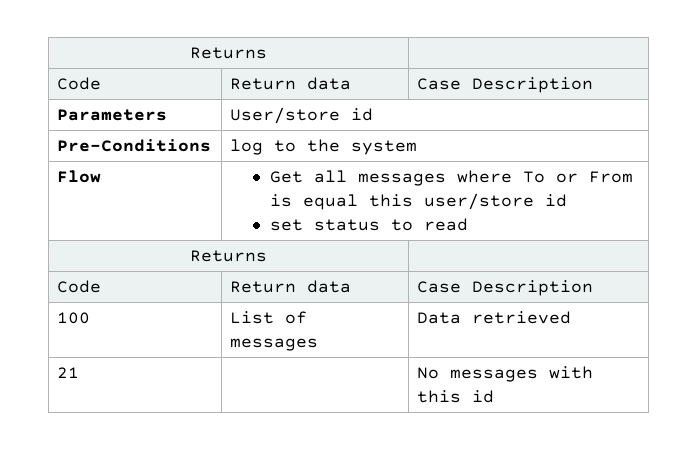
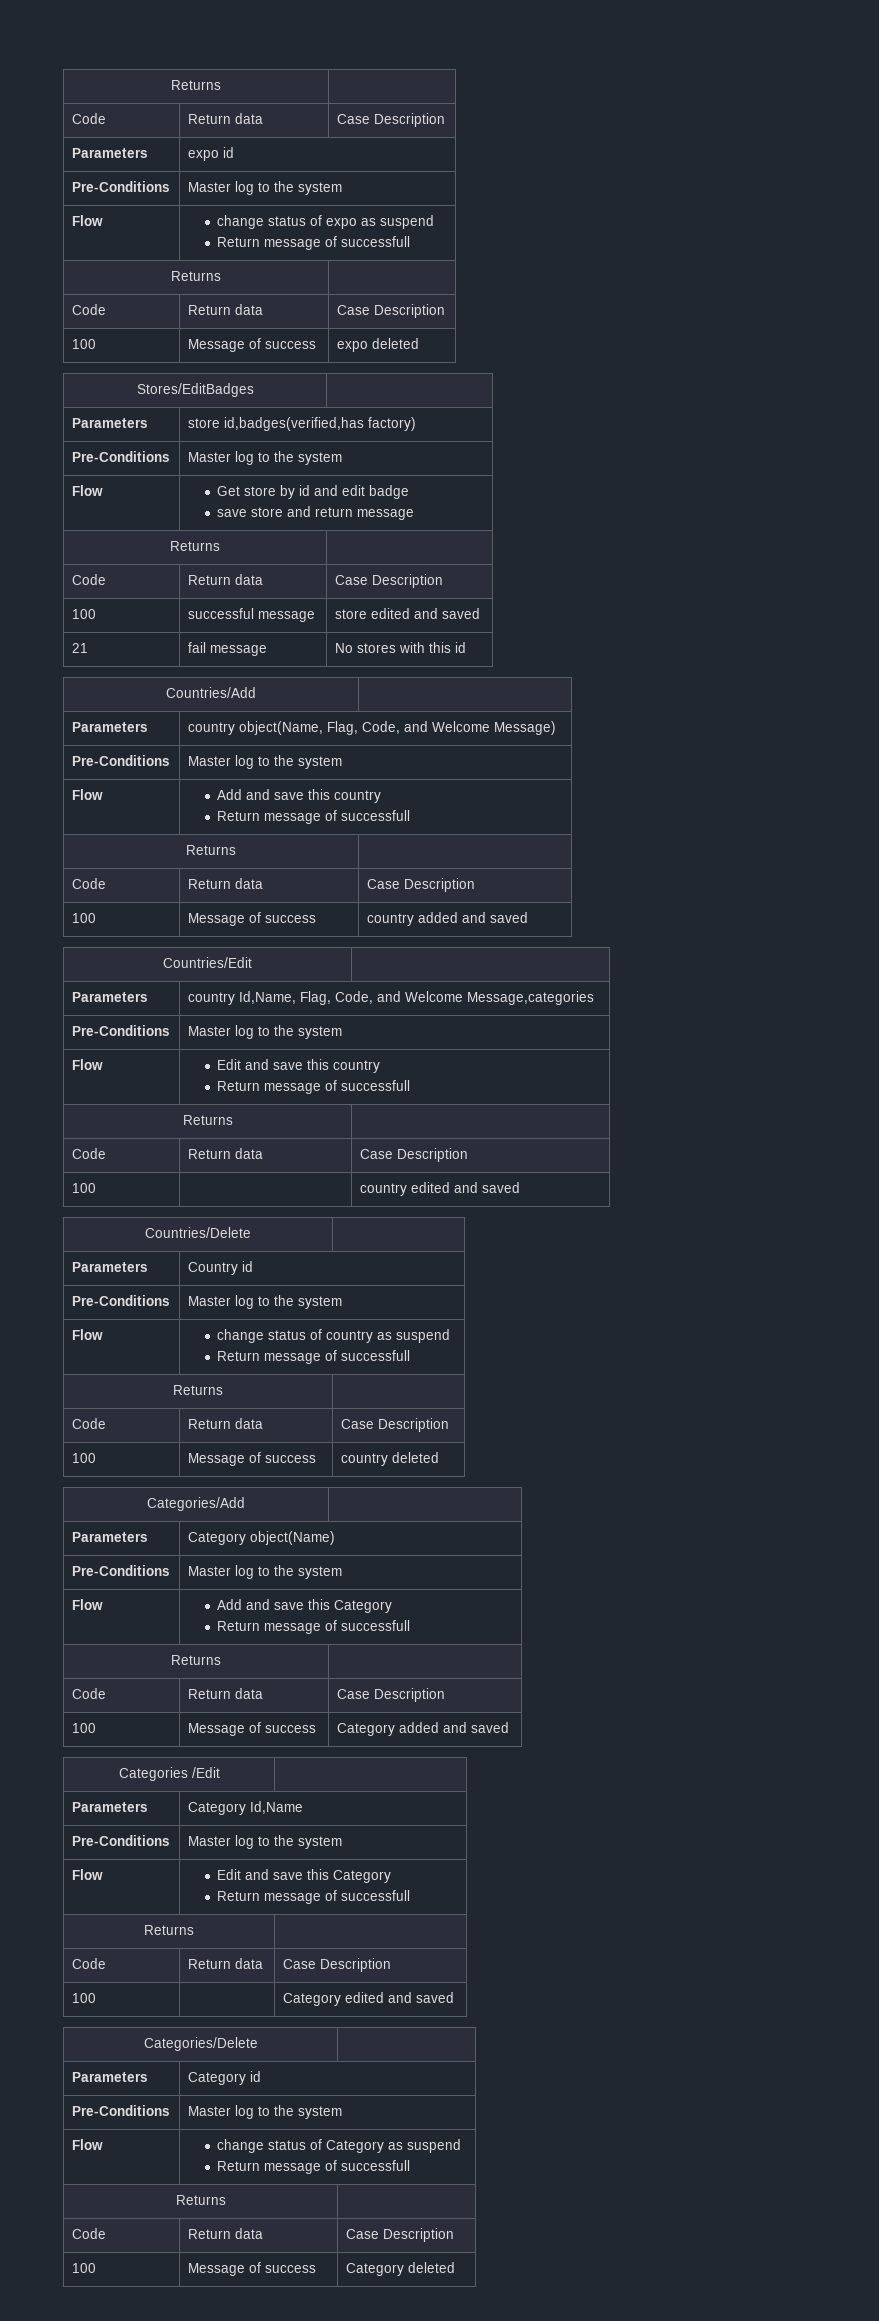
- Parameters | User/store id
- Pre-Conditions | log to the system
- Flow | Get all messages where To or From is equal this user/store id
- set status to read
+ Parameters | expo id
+ Pre-Conditions | Master log to the system
+ Flow | change status of expo as suspend
+ Return message of successfull
  Returns |
  Code | Return data | Case Description
- 100 | List of messages | Data retrieved
+ 100 | Message of success | expo deleted
+ Stores/EditBadges |
+ Parameters | store id,badges(verified,has factory)
+ Pre-Conditions | Master log to the system
+ Flow | Get store by id and edit badge
+ save store and return message
+ Returns |
+ Code | Return data | Case Description
+ 100 | successful message | store edited and saved
- 21 | | No messages with this id
+ 21 | fail message | No stores with this id
+ Countries/Add |
+ Parameters | country object(Name, Flag, Code, and Welcome Message)
+ Pre-Conditions | Master log to the system
+ Flow | Add and save this country
+ Return message of successfull
+ Returns |
+ Code | Return data | Case Description
+ 100 | Message of success | country added and saved
+ Countries/Edit |
+ Parameters | country Id,Name, Flag, Code, and Welcome Message,categories
+ Pre-Conditions | Master log to the system
+ Flow | Edit and save this country
+ Return message of successfull
+ Returns |
+ Code | Return data | Case Description
+ 100 | | country edited and saved
+ Countries/Delete |
+ Parameters | Country id
+ Pre-Conditions | Master log to the system
+ Flow | change status of country as suspend
+ Return message of successfull
+ Returns |
+ Code | Return data | Case Description
+ 100 | Message of success | country deleted
+ Categories/Add |
+ Parameters | Category object(Name)
+ Pre-Conditions | Master log to the system
+ Flow | Add and save this Category
+ Return message of successfull
+ Returns |
+ Code | Return data | Case Description
+ 100 | Message of success | Category added and saved
+ Categories /Edit |
+ Parameters | Category Id,Name
+ Pre-Conditions | Master log to the system
+ Flow | Edit and save this Category
+ Return message of successfull
+ Returns |
+ Code | Return data | Case Description
+ 100 | | Category edited and saved
+ Categories/Delete |
+ Parameters | Category id
+ Pre-Conditions | Master log to the system
+ Flow | change status of Category as suspend
+ Return message of successfull
+ Returns |
+ Code | Return data | Case Description
+ 100 | Message of success | Category deleted

